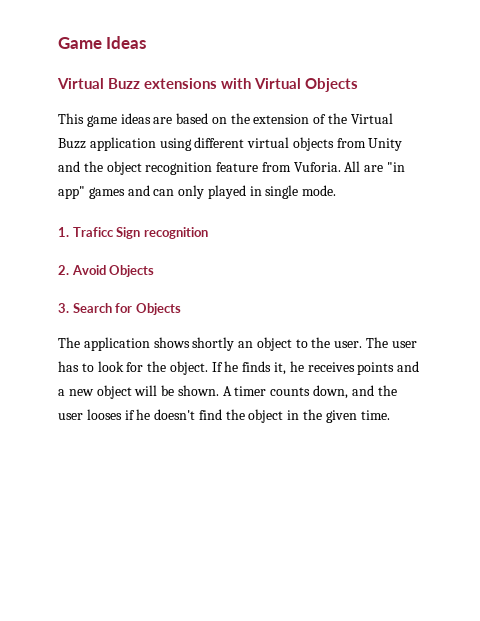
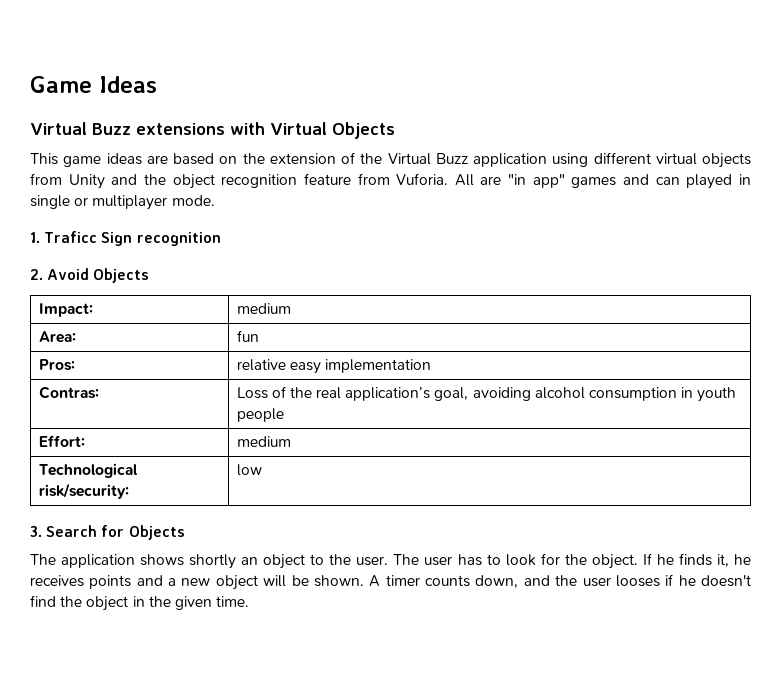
- All are "in app" games and can only played in single mode.
+ All are "in app" games and can played in single or multiplayer mode.
+ Impact: | medium
+ Area: | fun
+ Pros: | relative easy implementation
+ Contras: | Loss of the real application’s goal, avoiding alcohol consumption in youth people
+ Effort: | medium
+ Technological risk/security: | low

